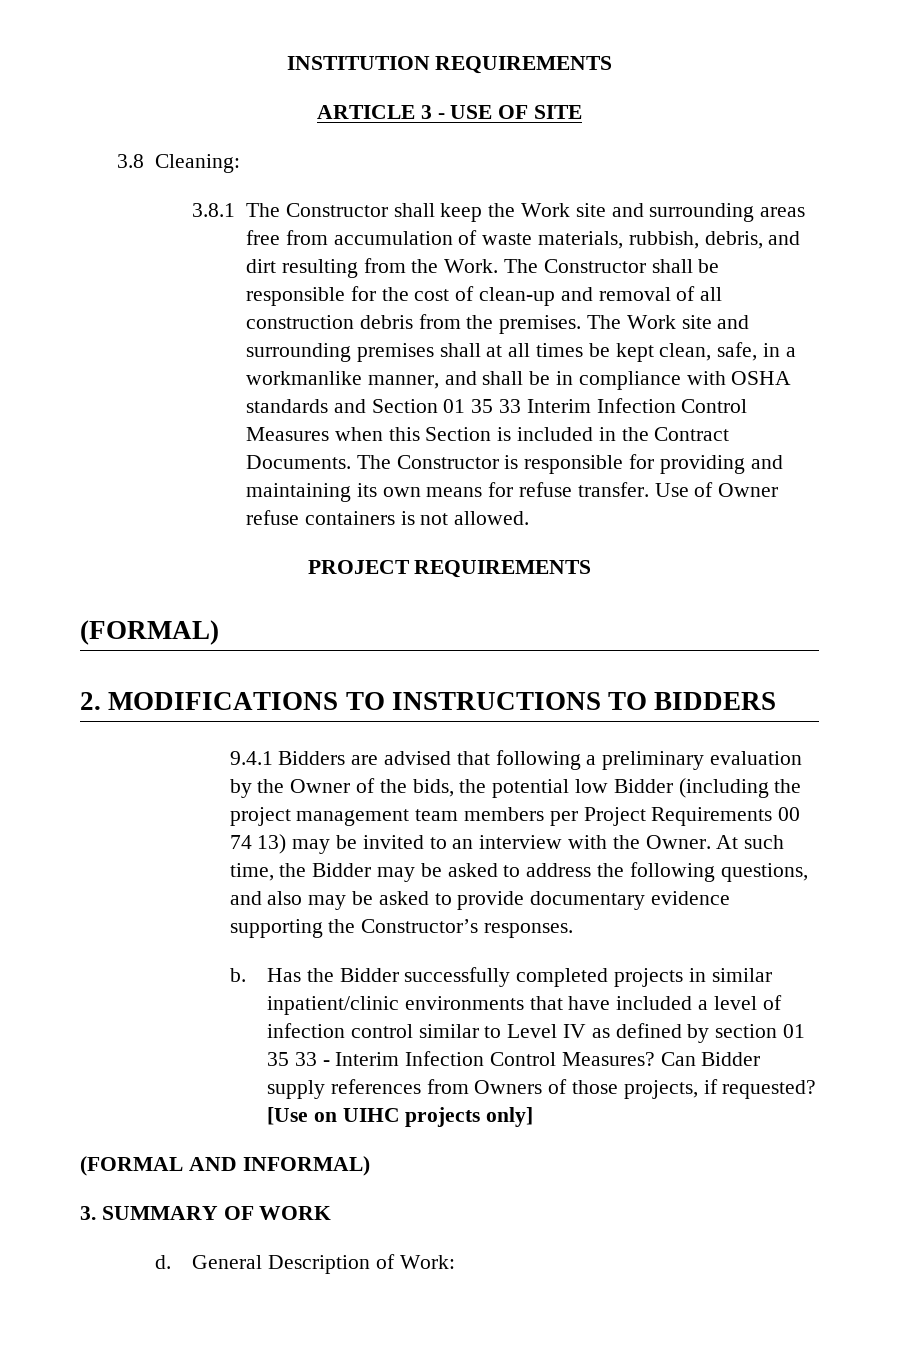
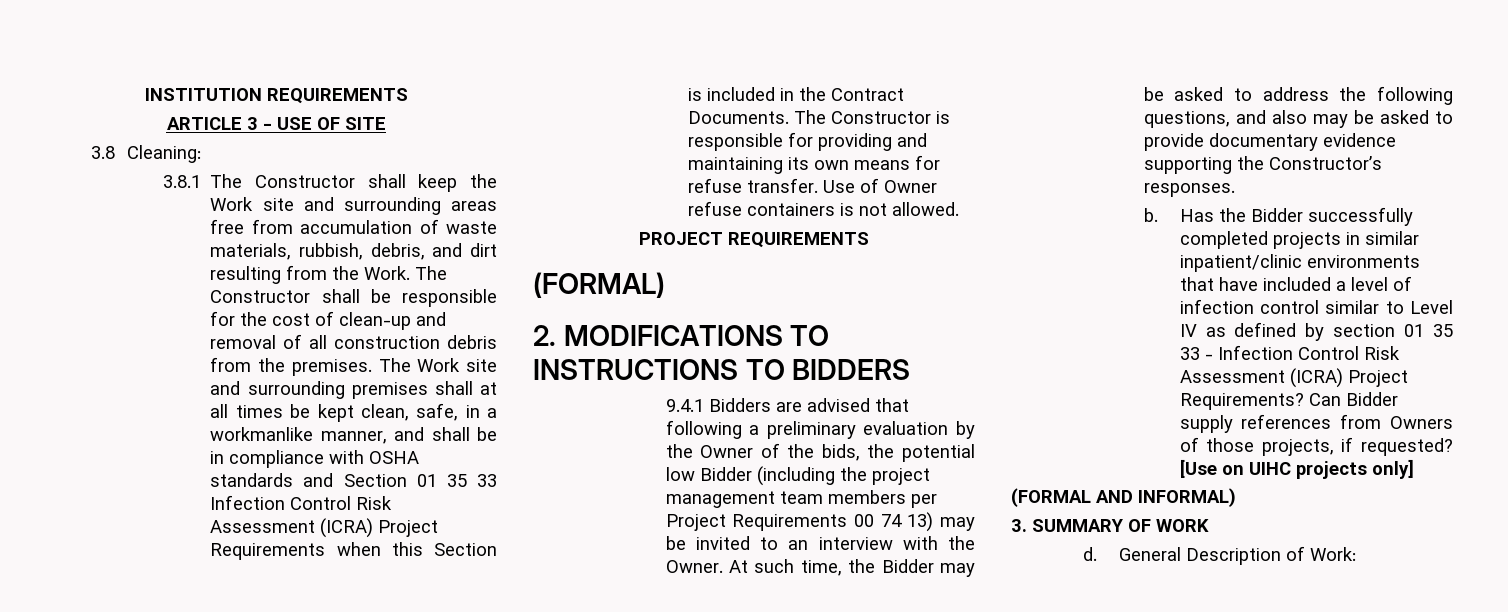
- The Work site and surrounding premises shall at all times be kept clean, safe, in a workmanlike manner, and shall be in compliance with OSHA standards and Section 01 35 33 Interim Infection Control Measures when this Section is included in the Contract Documents.
+ The Work site and surrounding premises shall at all times be kept clean, safe, in a workmanlike manner, and shall be in compliance with OSHA standards and Section 01 35 33 Infection Control Risk Assessment (ICRA) Project Requirements when this Section is included in the Contract Documents.
- Has the Bidder successfully completed projects in similar inpatient/clinic environments that have included a level of infection control similar to Level IV as defined by section 01 35 33 - Interim Infection Control Measures?
+ Has the Bidder successfully completed projects in similar inpatient/clinic environments that have included a level of infection control similar to Level IV as defined by section 01 35 33 - Infection Control Risk Assessment (ICRA) Project Requirements?

